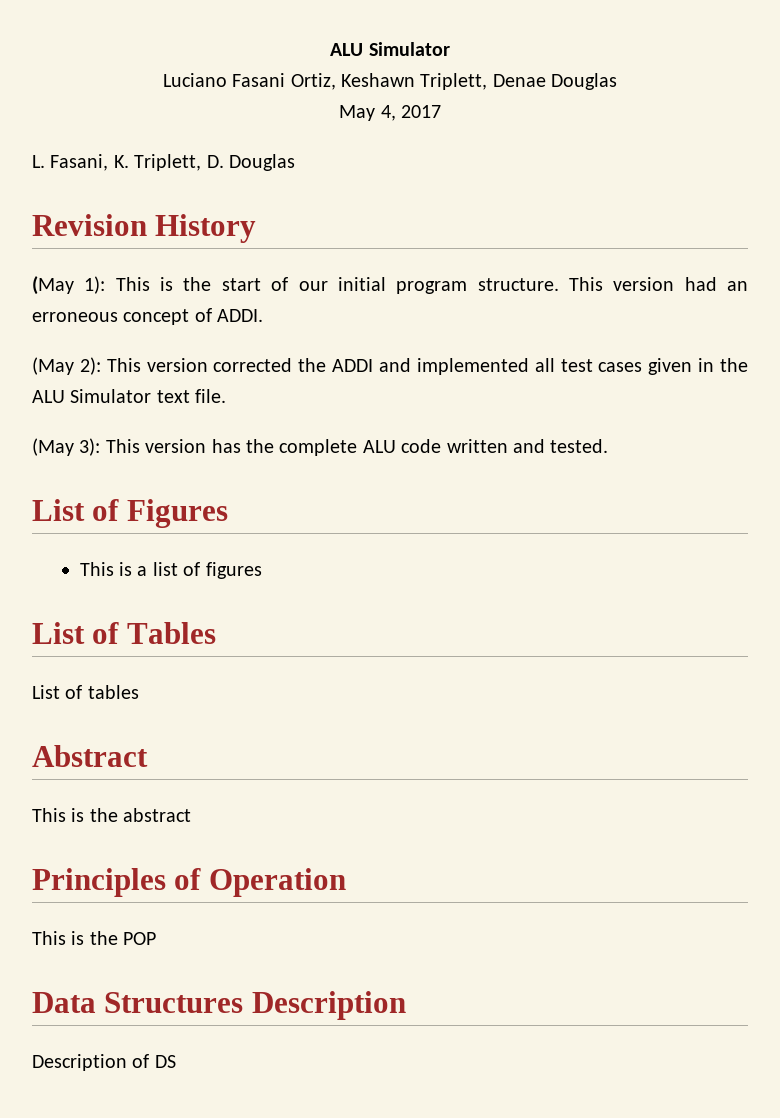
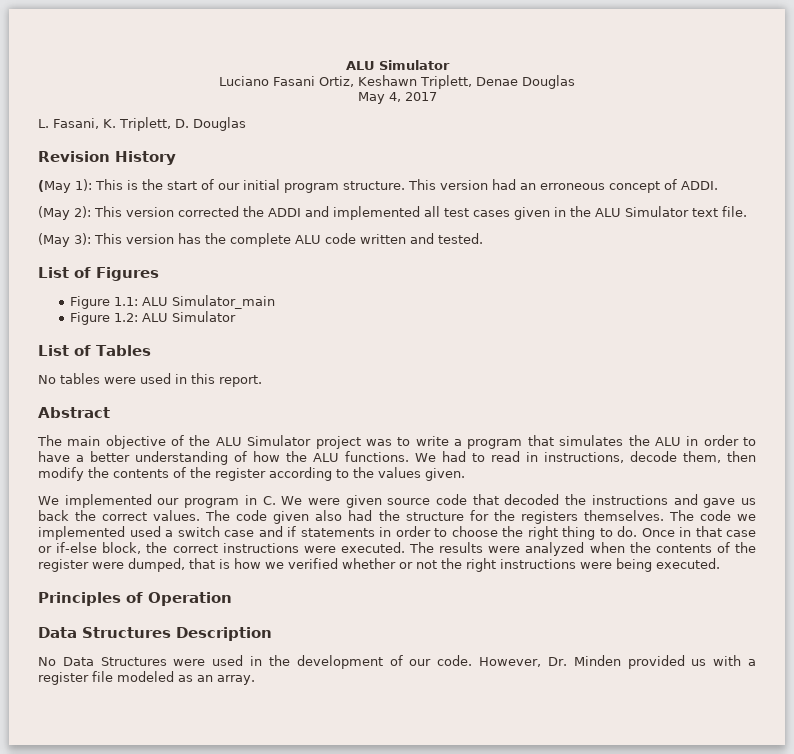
- This is a list of figures
+ Figure 1.1: ALU Simulator_main
+ Figure 1.2: ALU Simulator
- List of tables
+ No tables were used in this report.
  Abstract
- This is the abstract
+ The main objective of the ALU Simulator project was to write a program that simulates the ALU in order to have a better understanding of how the ALU functions. We had to read in instructions, decode them, then modify the contents of the register according to the values given.
+ We implemented our program in C. We were given source code that decoded the instructions and gave us back the correct values. The code given also had the structure for the registers themselves. The code we implemented used a switch case and if statements in order to choose the right thing to do. Once in that case or if-else block, the correct instructions were executed. The results were analyzed when the contents of the register were dumped, that is how we verified whether or not the right instructions were being executed.
- This is the POP
- Description of DS
+ No Data Structures were used in the development of our code. However, Dr. Minden provided us with a register file modeled as an array.

